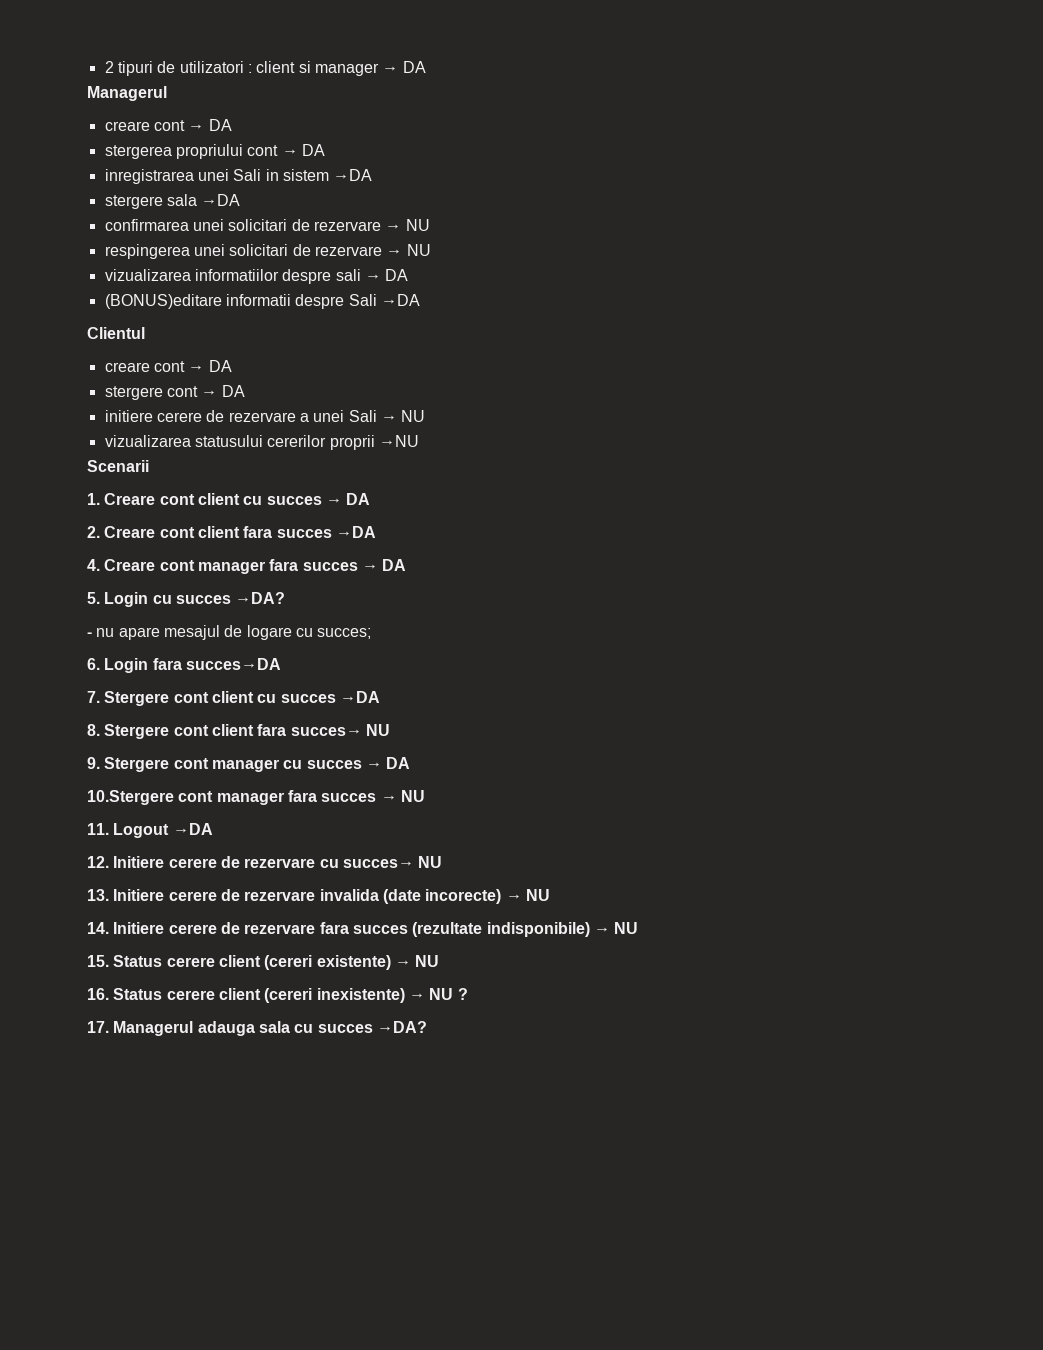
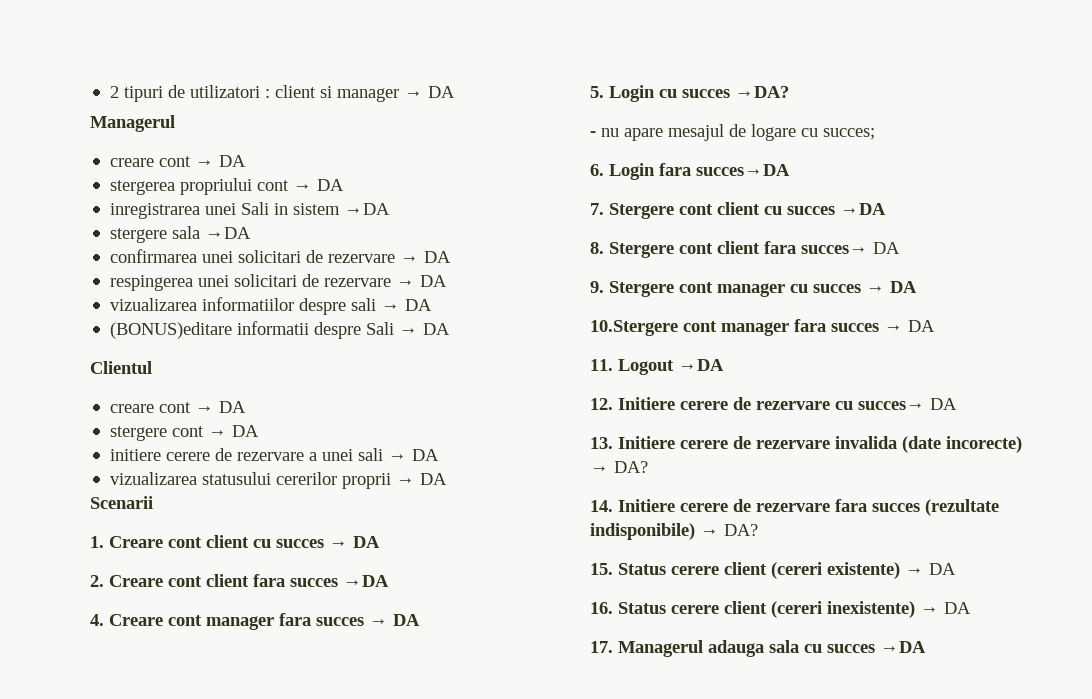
- confirmarea unei solicitari de rezervare → NU
+ confirmarea unei solicitari de rezervare → DA
- respingerea unei solicitari de rezervare → NU
+ respingerea unei solicitari de rezervare → DA
- (BONUS)editare informatii despre Sali →DA
+ (BONUS)editare informatii despre Sali → DA
- initiere cerere de rezervare a unei Sali → NU
+ initiere cerere de rezervare a unei sali → DA
- vizualizarea statusului cererilor proprii →NU
+ vizualizarea statusului cererilor proprii → DA
- 8. Stergere cont client fara succes→ NU
+ 8. Stergere cont client fara succes→ DA
- 10.Stergere cont manager fara succes → NU
+ 10.Stergere cont manager fara succes → DA
- 12. Initiere cerere de rezervare cu succes→ NU
+ 12. Initiere cerere de rezervare cu succes→ DA
- 13. Initiere cerere de rezervare invalida (date incorecte) → NU
+ 13. Initiere cerere de rezervare invalida (date incorecte) → DA?
- 14. Initiere cerere de rezervare fara succes (rezultate indisponibile) → NU
+ 14. Initiere cerere de rezervare fara succes (rezultate indisponibile) → DA?
- 15. Status cerere client (cereri existente) → NU
+ 15. Status cerere client (cereri existente) → DA
- 16. Status cerere client (cereri inexistente) → NU ?
+ 16. Status cerere client (cereri inexistente) → DA
- 17. Managerul adauga sala cu succes →DA?
+ 17. Managerul adauga sala cu succes →DA

